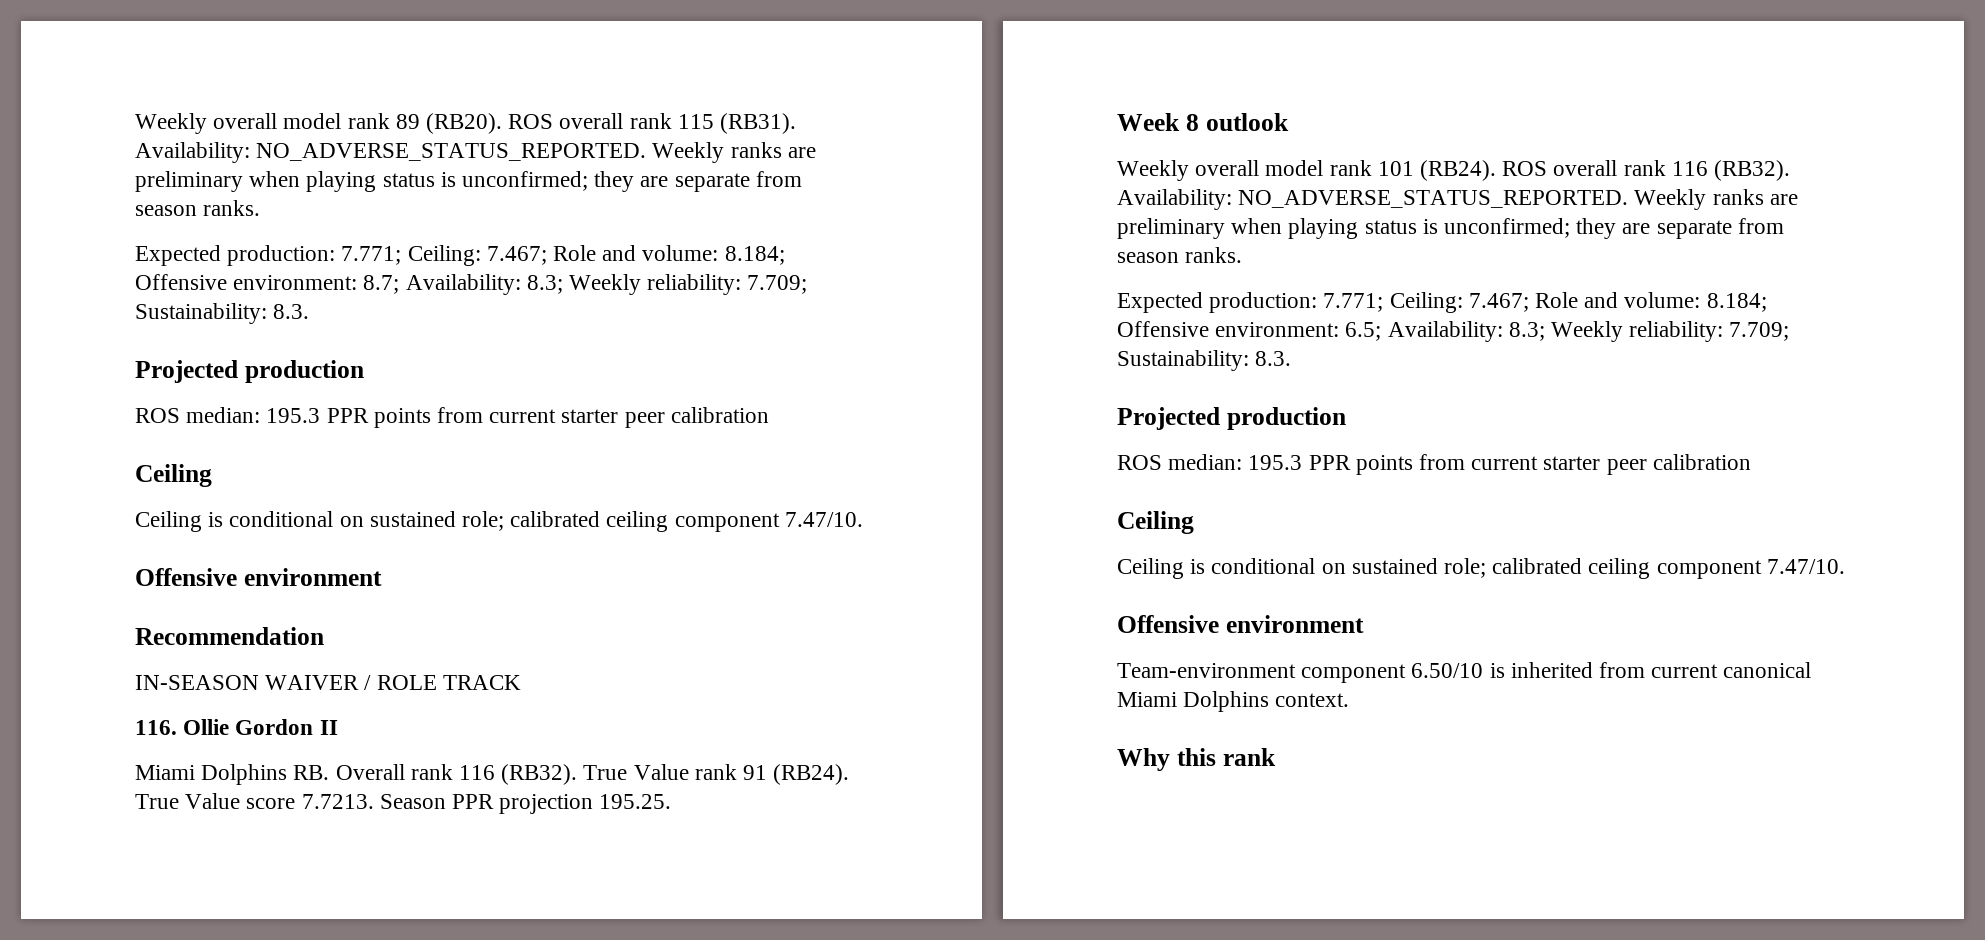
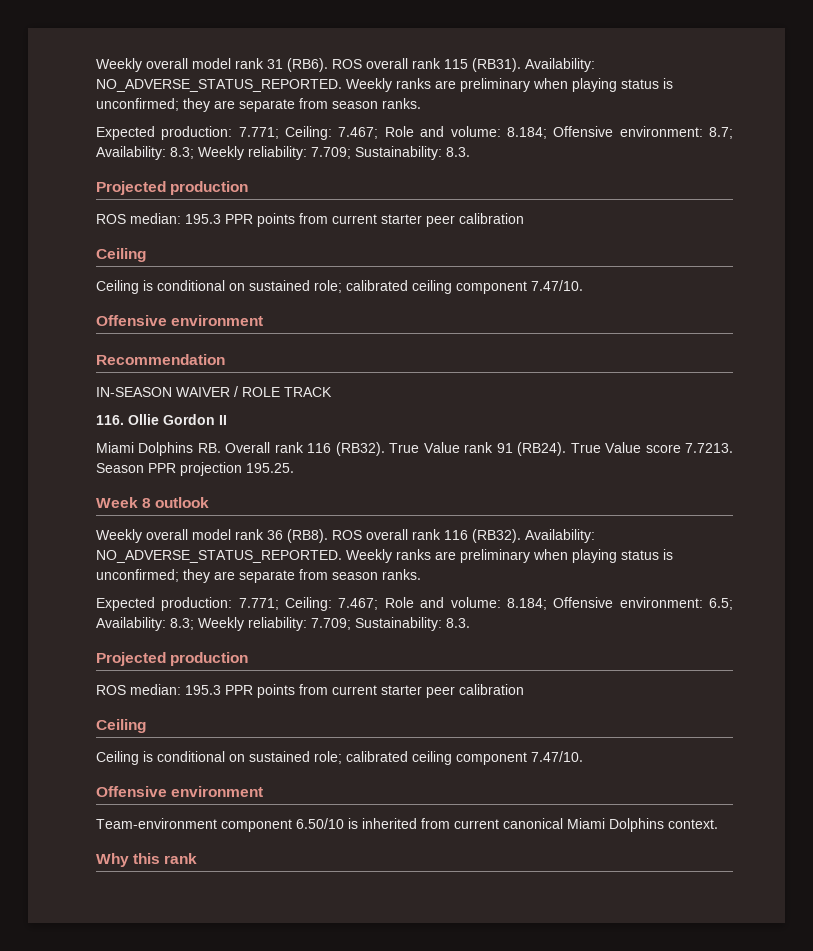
- Weekly overall model rank 89 (RB20).
+ Weekly overall model rank 31 (RB6).
- Weekly overall model rank 101 (RB24).
+ Weekly overall model rank 36 (RB8).

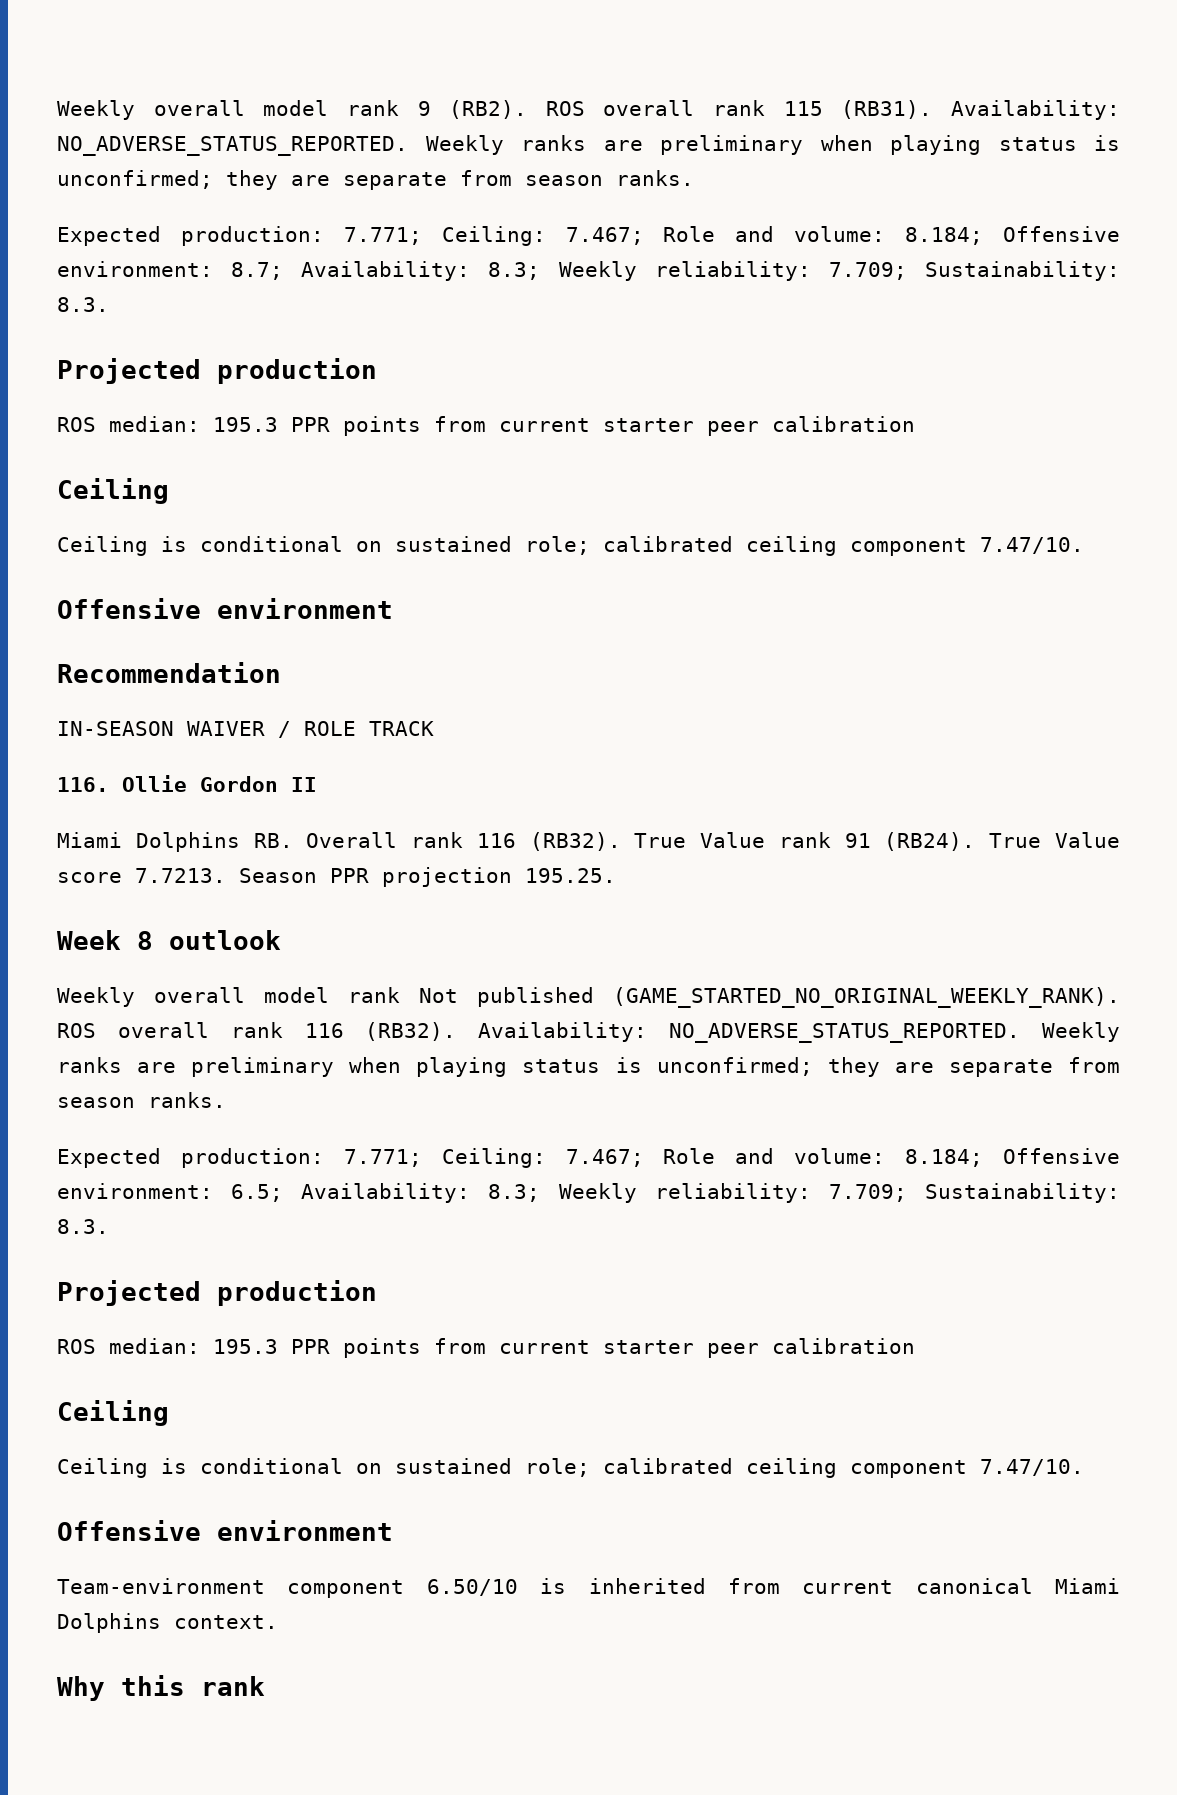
- Weekly overall model rank 31 (RB6).
+ Weekly overall model rank 9 (RB2).
- Weekly overall model rank 36 (RB8).
+ Weekly overall model rank Not published (GAME_STARTED_NO_ORIGINAL_WEEKLY_RANK).

